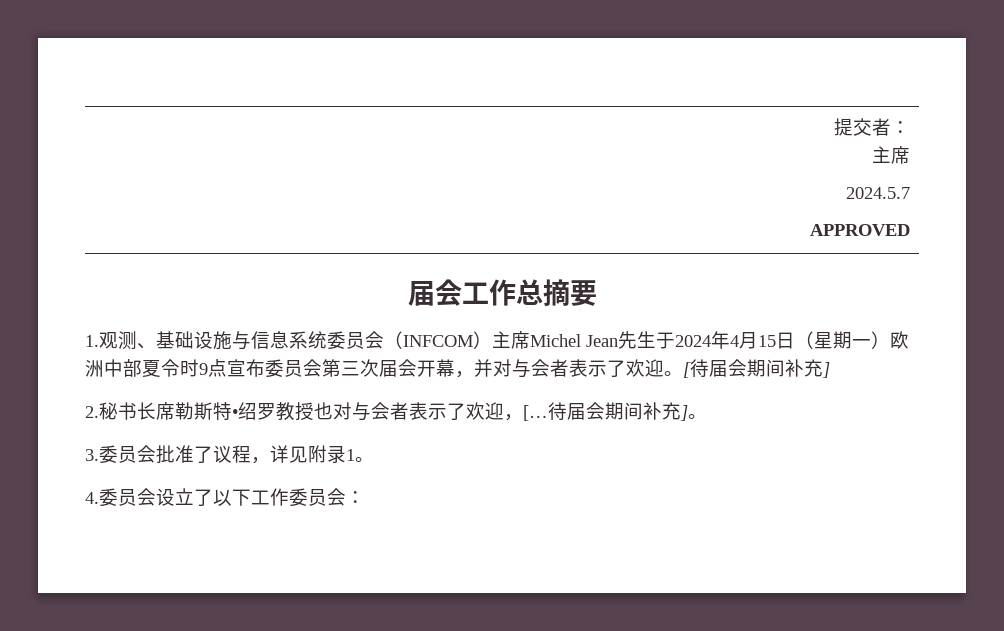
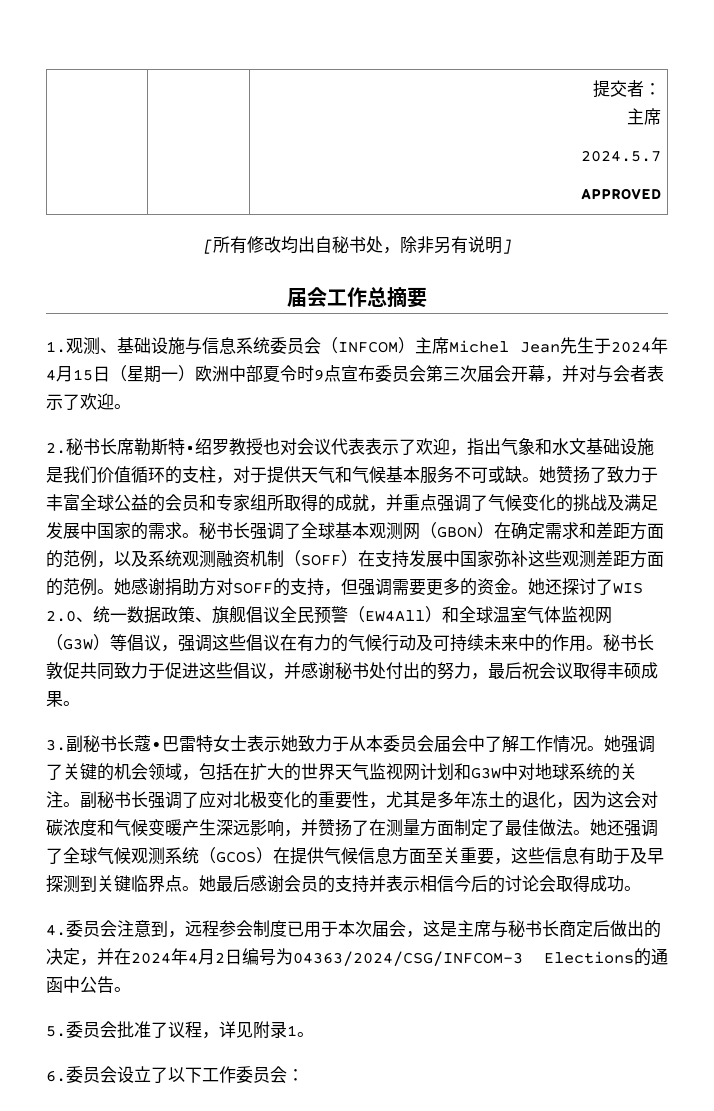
+ [所有修改均出自秘书处，除非另有说明]
- [待届会期间补充]
- 2.秘书长席勒斯特•绍罗教授也对与会者表示了欢迎，[…待届会期间补充]。
- 3.委员会批准了议程，详见附录1。
+ 2.秘书长席勒斯特•绍罗教授也对会议代表表示了欢迎，指出气象和水文基础设施是我们价值循环的支柱，对于提供天气和气候基本服务不可或缺。她赞扬了致力于丰富全球公益的会员和专家组所取得的成就，并重点强调了气候变化的挑战及满足发展中国家的需求。秘书长强调了全球基本观测网（GBON）在确定需求和差距方面的范例，以及系统观测融资机制（SOFF）在支持发展中国家弥补这些观测差距方面的范例。她感谢捐助方对SOFF的支持，但强调需要更多的资金。她还探讨了WIS 2.0、统一数据政策、旗舰倡议全民预警（EW4All）和全球温室气体监视网（G3W）等倡议，强调这些倡议在有力的气候行动及可持续未来中的作用。秘书长敦促共同致力于促进这些倡议，并感谢秘书处付出的努力，最后祝会议取得丰硕成果。
+ 3.副秘书长蔻∙巴雷特女士表示她致力于从本委员会届会中了解工作情况。她强调了关键的机会领域，包括在扩大的世界天气监视网计划和G3W中对地球系统的关注。副秘书长强调了应对北极变化的重要性，尤其是多年冻土的退化，因为这会对碳浓度和气候变暖产生深远影响，并赞扬了在测量方面制定了最佳做法。她还强调了全球气候观测系统（GCOS）在提供气候信息方面至关重要，这些信息有助于及早探测到关键临界点。她最后感谢会员的支持并表示相信今后的讨论会取得成功。
+ 4.委员会注意到，远程参会制度已用于本次届会，这是主席与秘书长商定后做出的决定，并在2024年4月2日编号为04363/2024/CSG/INFCOM-3 Elections的通函中公告。
+ 5.委员会批准了议程，详见附录1。
- 4.委员会设立了以下工作委员会：
+ 6.委员会设立了以下工作委员会：

